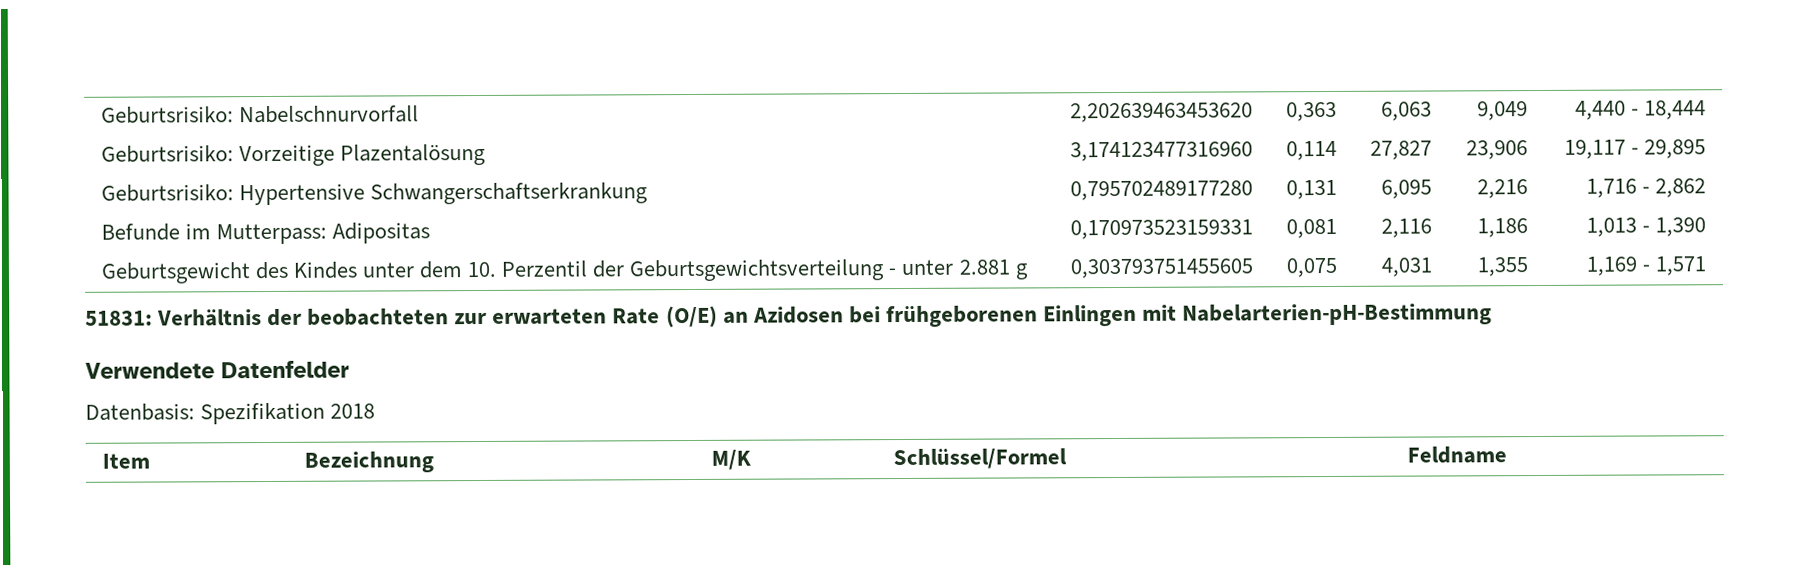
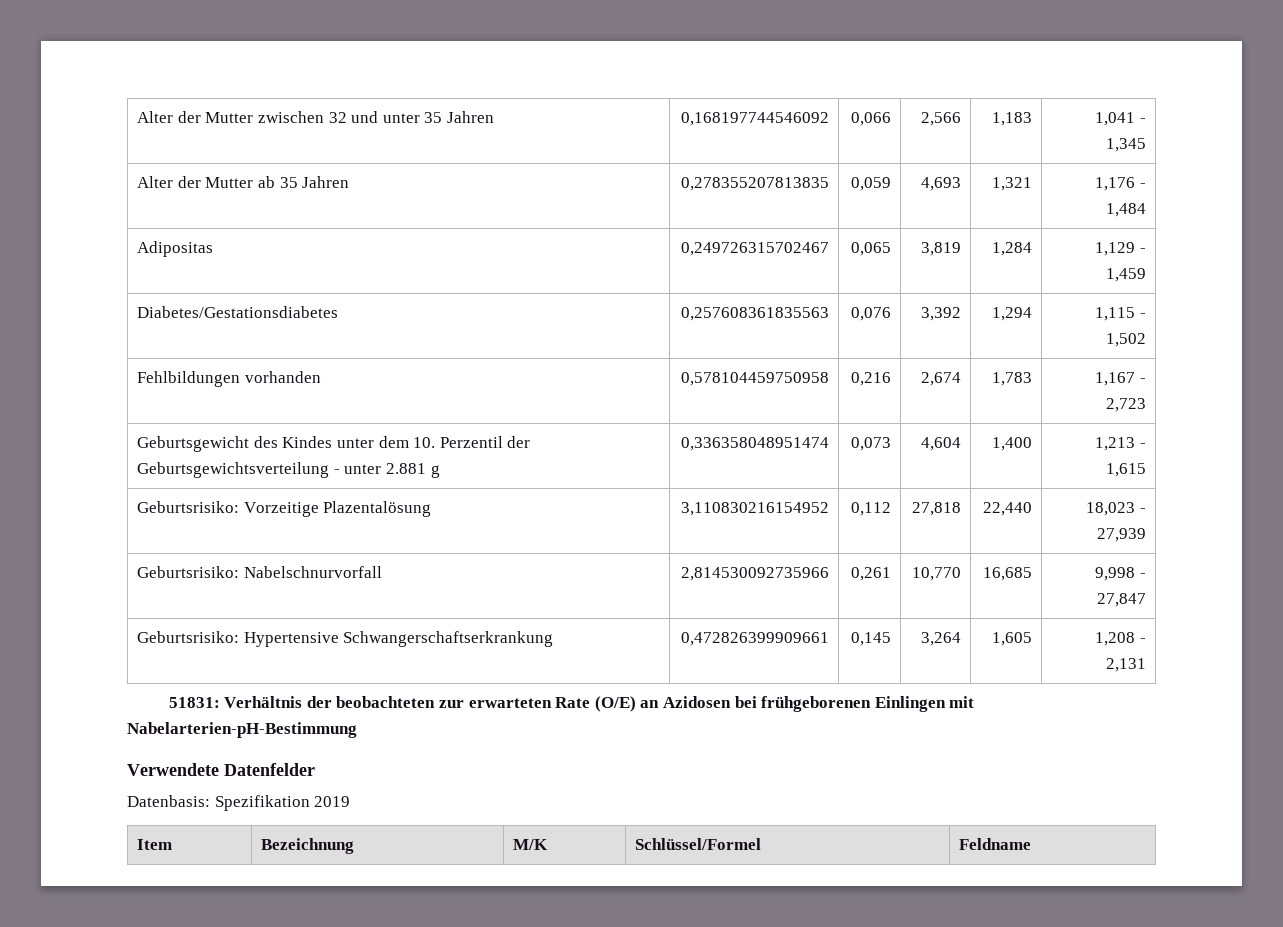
- Geburtsrisiko: Nabelschnurvorfall | 2,202639463453620 | 0,363 | 6,063 | 9,049 | 4,440 - 18,444
- Geburtsrisiko: Vorzeitige Plazentalösung | 3,174123477316960 | 0,114 | 27,827 | 23,906 | 19,117 - 29,895
- Geburtsrisiko: Hypertensive Schwangerschaftserkrankung | 0,795702489177280 | 0,131 | 6,095 | 2,216 | 1,716 - 2,862
- Befunde im Mutterpass: Adipositas | 0,170973523159331 | 0,081 | 2,116 | 1,186 | 1,013 - 1,390
+ Alter der Mutter zwischen 32 und unter 35 Jahren | 0,168197744546092 | 0,066 | 2,566 | 1,183 | 1,041 - 1,345
+ Alter der Mutter ab 35 Jahren | 0,278355207813835 | 0,059 | 4,693 | 1,321 | 1,176 - 1,484
+ Adipositas | 0,249726315702467 | 0,065 | 3,819 | 1,284 | 1,129 - 1,459
+ Diabetes/Gestationsdiabetes | 0,257608361835563 | 0,076 | 3,392 | 1,294 | 1,115 - 1,502
+ Fehlbildungen vorhanden | 0,578104459750958 | 0,216 | 2,674 | 1,783 | 1,167 - 2,723
- Geburtsgewicht des Kindes unter dem 10. Perzentil der Geburtsgewichtsverteilung - unter 2.881 g | 0,303793751455605 | 0,075 | 4,031 | 1,355 | 1,169 - 1,571
+ Geburtsgewicht des Kindes unter dem 10. Perzentil der Geburtsgewichtsverteilung - unter 2.881 g | 0,336358048951474 | 0,073 | 4,604 | 1,400 | 1,213 - 1,615
+ Geburtsrisiko: Vorzeitige Plazentalösung | 3,110830216154952 | 0,112 | 27,818 | 22,440 | 18,023 - 27,939
+ Geburtsrisiko: Nabelschnurvorfall | 2,814530092735966 | 0,261 | 10,770 | 16,685 | 9,998 - 27,847
+ Geburtsrisiko: Hypertensive Schwangerschaftserkrankung | 0,472826399909661 | 0,145 | 3,264 | 1,605 | 1,208 - 2,131
- Datenbasis: Spezifikation 2018
+ Datenbasis: Spezifikation 2019

